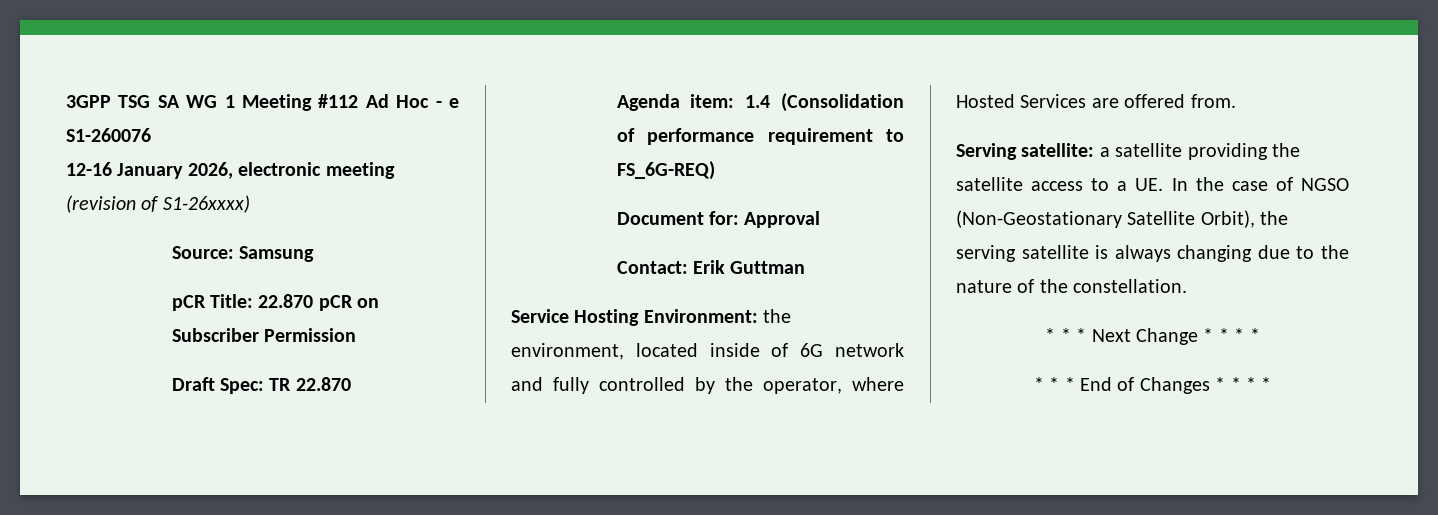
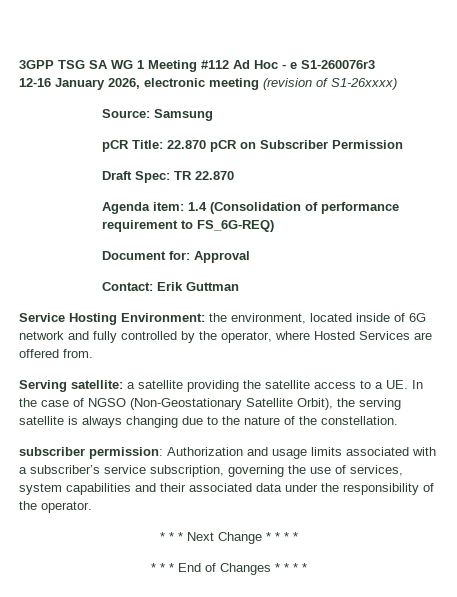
- 3GPP TSG SA WG 1 Meeting #112 Ad Hoc - e S1-260076
+ 3GPP TSG SA WG 1 Meeting #112 Ad Hoc - e S1-260076r3
+ subscriber permission: Authorization and usage limits associated with a subscriber’s service subscription, governing the use of services, system capabilities and their associated data under the responsibility of the operator.

